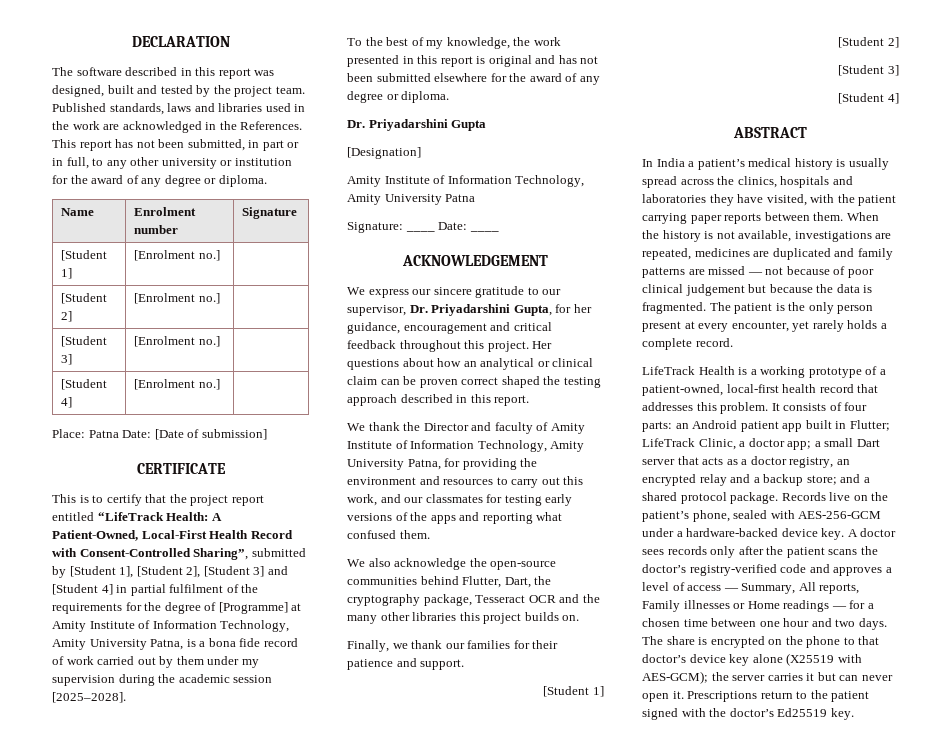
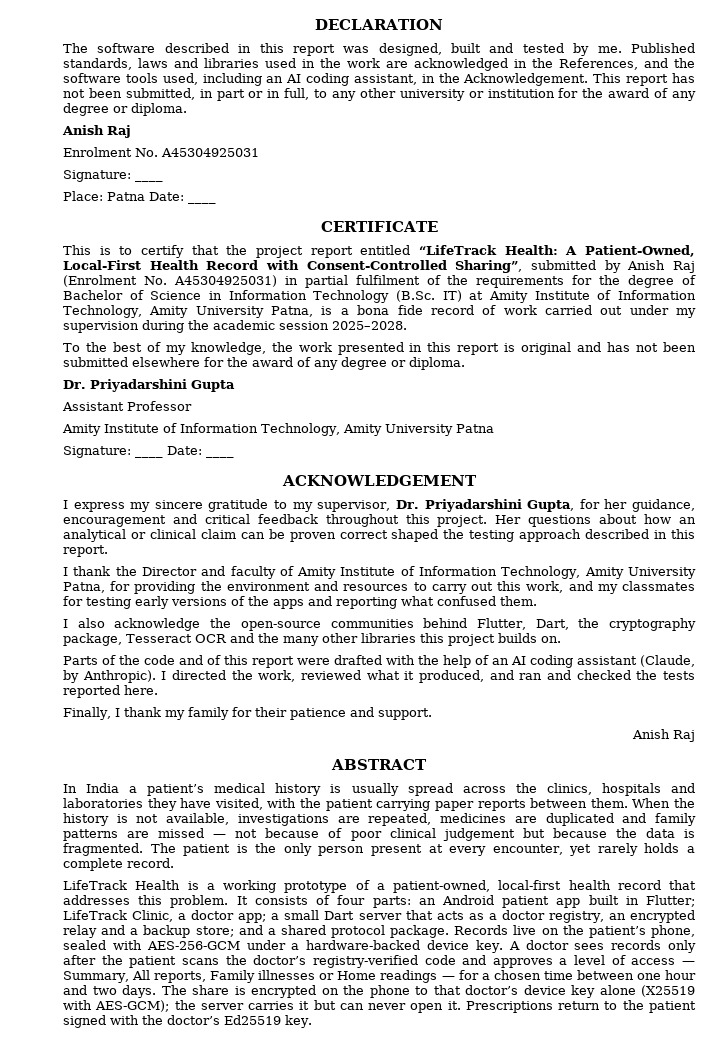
- The software described in this report was designed, built and tested by the project team.
+ The software described in this report was designed, built and tested by me.
- Published standards, laws and libraries used in the work are acknowledged in the References.
+ Published standards, laws and libraries used in the work are acknowledged in the References, and the software tools used, including an AI coding assistant, in the Acknowledgement.
  This report has not been submitted, in part or in full, to any other university or institution for the award of any degree or diploma.
- Name | Enrolment number | Signature
- [Student 1] | [Enrolment no.] |
- [Student 2] | [Enrolment no.] |
- [Student 3] | [Enrolment no.] |
- [Student 4] | [Enrolment no.] |
+ Anish Raj
+ Enrolment No. A45304925031
+ Signature: ____
- Place: Patna Date: [Date of submission]
+ Place: Patna Date: ____
- This is to certify that the project report entitled “LifeTrack Health: A Patient-Owned, Local-First Health Record with Consent-Controlled Sharing”, submitted by [Student 1], [Student 2], [Student 3] and [Student 4] in partial fulfilment of the requirements for the degree of [Programme] at Amity Institute of Information Technology, Amity University Patna, is a bona fide record of work carried out by them under my supervision during the academic session [2025–2028].
+ This is to certify that the project report entitled “LifeTrack Health: A Patient-Owned, Local-First Health Record with Consent-Controlled Sharing”, submitted by Anish Raj (Enrolment No. A45304925031) in partial fulfilment of the requirements for the degree of Bachelor of Science in Information Technology (B.Sc. IT) at Amity Institute of Information Technology, Amity University Patna, is a bona fide record of work carried out under my supervision during the academic session 2025–2028.
- [Designation]
+ Assistant Professor
- We express our sincere gratitude to our supervisor, Dr. Priyadarshini Gupta, for her guidance, encouragement and critical feedback throughout this project.
+ I express my sincere gratitude to my supervisor, Dr. Priyadarshini Gupta, for her guidance, encouragement and critical feedback throughout this project.
- We thank the Director and faculty of Amity Institute of Information Technology, Amity University Patna, for providing the environment and resources to carry out this work, and our classmates for testing early versions of the apps and reporting what confused them.
+ I thank the Director and faculty of Amity Institute of Information Technology, Amity University Patna, for providing the environment and resources to carry out this work, and my classmates for testing early versions of the apps and reporting what confused them.
- We also acknowledge the open-source communities behind Flutter, Dart, the cryptography package, Tesseract OCR and the many other libraries this project builds on.
+ I also acknowledge the open-source communities behind Flutter, Dart, the cryptography package, Tesseract OCR and the many other libraries this project builds on.
- Finally, we thank our families for their patience and support.
- [Student 1]
- [Student 2]
- [Student 3]
- [Student 4]
+ Parts of the code and of this report were drafted with the help of an AI coding assistant (Claude, by Anthropic). I directed the work, reviewed what it produced, and ran and checked the tests reported here.
+ Finally, I thank my family for their patience and support.
+ Anish Raj

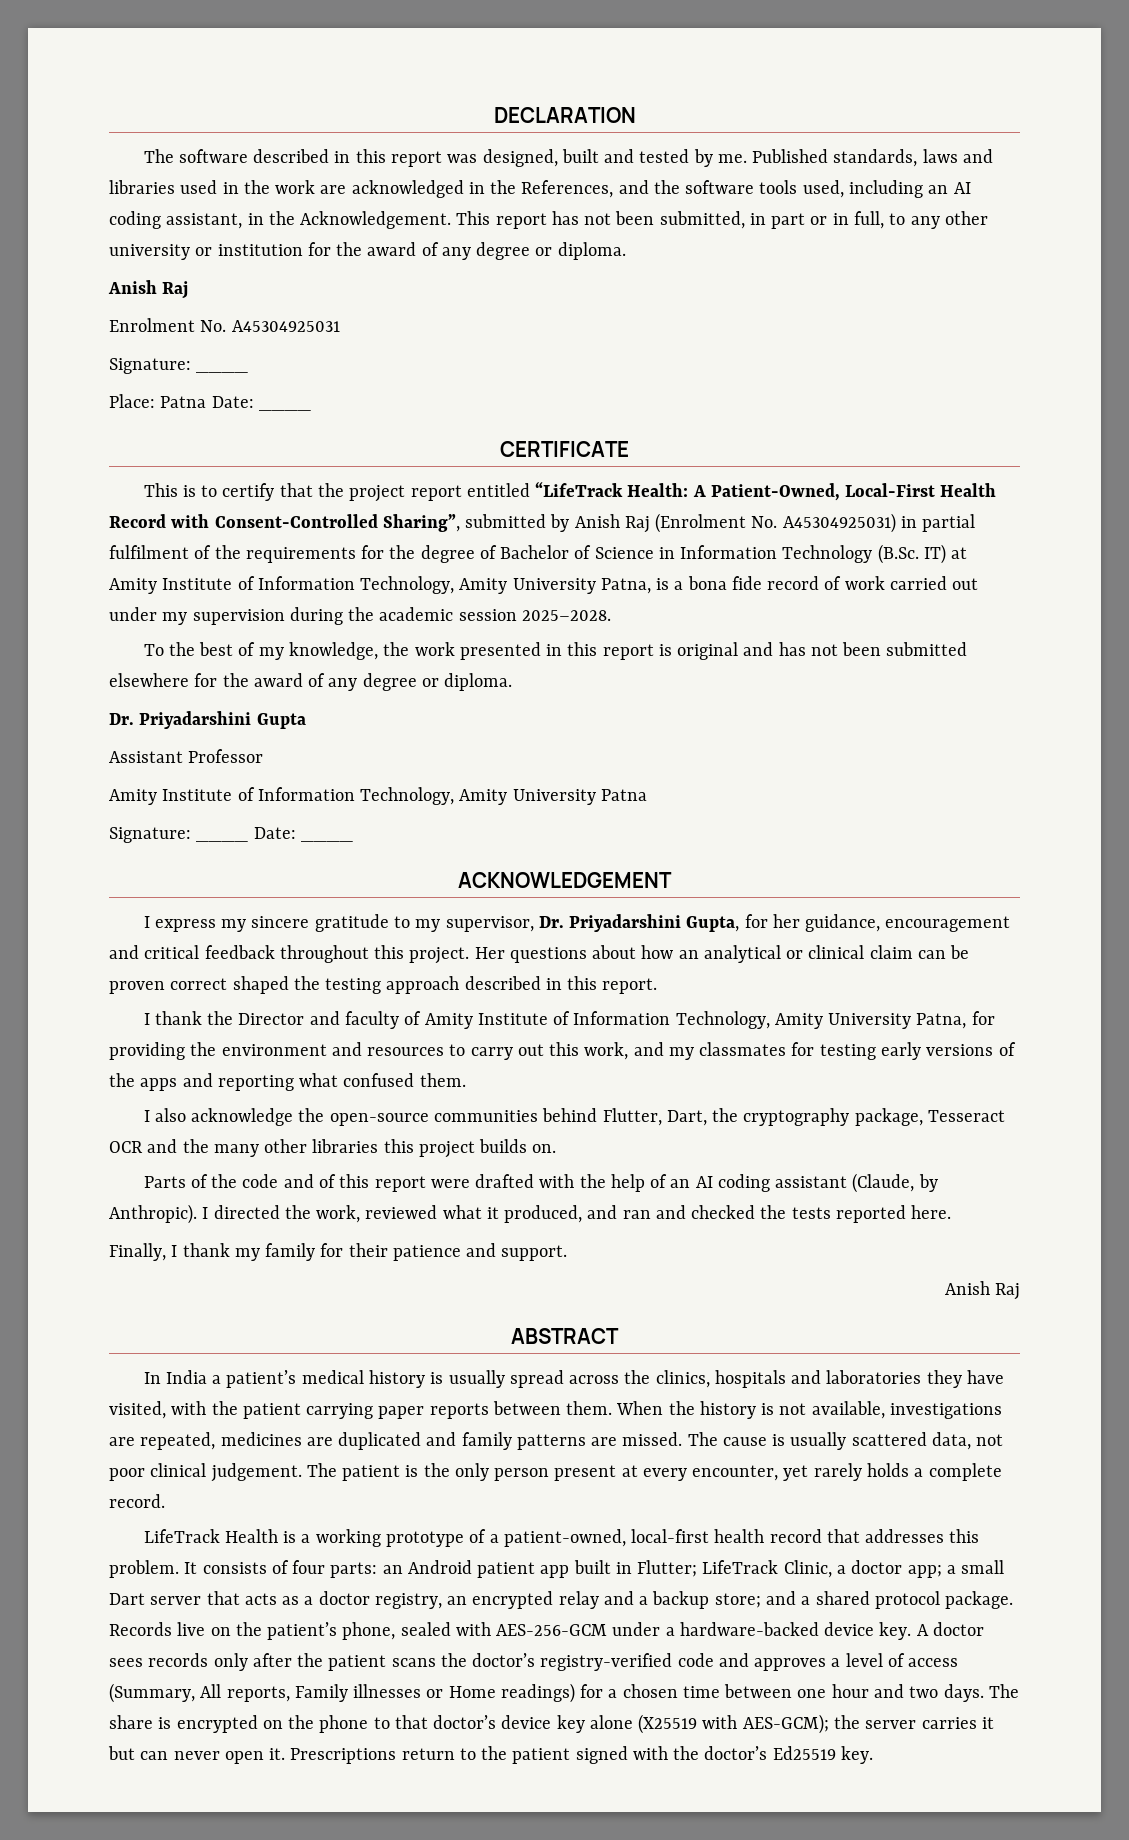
- When the history is not available, investigations are repeated, medicines are duplicated and family patterns are missed — not because of poor clinical judgement but because the data is fragmented.
+ When the history is not available, investigations are repeated, medicines are duplicated and family patterns are missed. The cause is usually scattered data, not poor clinical judgement.
- A doctor sees records only after the patient scans the doctor’s registry-verified code and approves a level of access — Summary, All reports, Family illnesses or Home readings — for a chosen time between one hour and two days.
+ A doctor sees records only after the patient scans the doctor’s registry-verified code and approves a level of access (Summary, All reports, Family illnesses or Home readings) for a chosen time between one hour and two days.

